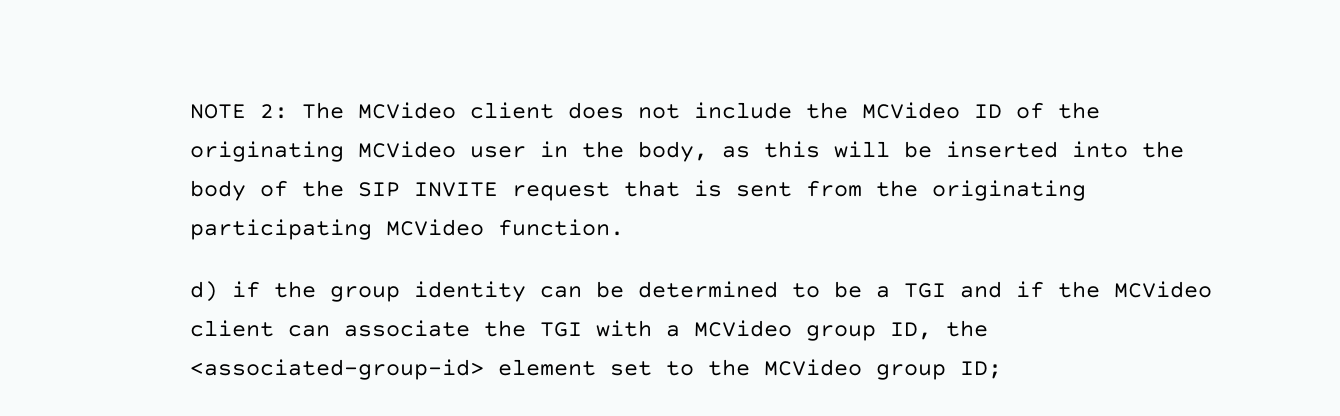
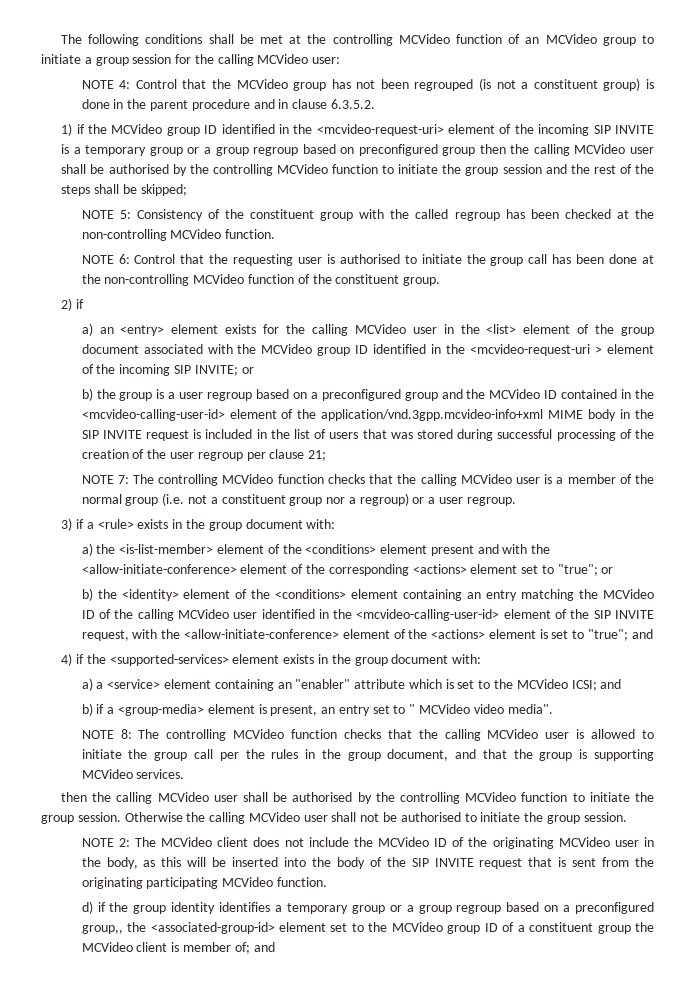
+ The following conditions shall be met at the controlling MCVideo function of an MCVideo group to initiate a group session for the calling MCVideo user:
+ NOTE 4: Control that the MCVideo group has not been regrouped (is not a constituent group) is done in the parent procedure and in clause 6.3.5.2.
+ 1) if the MCVideo group ID identified in the <mcvideo-request-uri> element of the incoming SIP INVITE is a temporary group or a group regroup based on preconfigured group then the calling MCVideo user shall be authorised by the controlling MCVideo function to initiate the group session and the rest of the steps shall be skipped;
+ NOTE 5: Consistency of the constituent group with the called regroup has been checked at the non-controlling MCVideo function.
+ NOTE 6: Control that the requesting user is authorised to initiate the group call has been done at the non-controlling MCVideo function of the constituent group.
+ 2) if
+ a) an <entry> element exists for the calling MCVideo user in the <list> element of the group document associated with the MCVideo group ID identified in the <mcvideo-request-uri > element of the incoming SIP INVITE; or
+ b) the group is a user regroup based on a preconfigured group and the MCVideo ID contained in the <mcvideo-calling-user-id> element of the application/vnd.3gpp.mcvideo-info+xml MIME body in the SIP INVITE request is included in the list of users that was stored during successful processing of the creation of the user regroup per clause 21;
+ NOTE 7: The controlling MCVideo function checks that the calling MCVideo user is a member of the normal group (i.e. not a constituent group nor a regroup) or a user regroup.
+ 3) if a <rule> exists in the group document with:
+ a) the <is-list-member> element of the <conditions> element present and with the <allow-initiate-conference> element of the corresponding <actions> element set to "true"; or
+ b) the <identity> element of the <conditions> element containing an entry matching the MCVideo ID of the calling MCVideo user identified in the <mcvideo-calling-user-id> element of the SIP INVITE request, with the <allow-initiate-conference> element of the <actions> element is set to "true"; and
+ 4) if the <supported-services> element exists in the group document with:
+ a) a <service> element containing an "enabler" attribute which is set to the MCVideo ICSI; and
+ b) if a <group-media> element is present, an entry set to " MCVideo video media".
+ NOTE 8: The controlling MCVideo function checks that the calling MCVideo user is allowed to initiate the group call per the rules in the group document, and that the group is supporting MCVideo services.
+ then the calling MCVideo user shall be authorised by the controlling MCVideo function to initiate the group session. Otherwise the calling MCVideo user shall not be authorised to initiate the group session.
- d) if the group identity can be determined to be a TGI and if the MCVideo client can associate the TGI with a MCVideo group ID, the <associated-group-id> element set to the MCVideo group ID;
+ d) if the group identity identifies a temporary group or a group regroup based on a preconfigured group,, the <associated-group-id> element set to the MCVideo group ID of a constituent group the MCVideo client is member of; and

